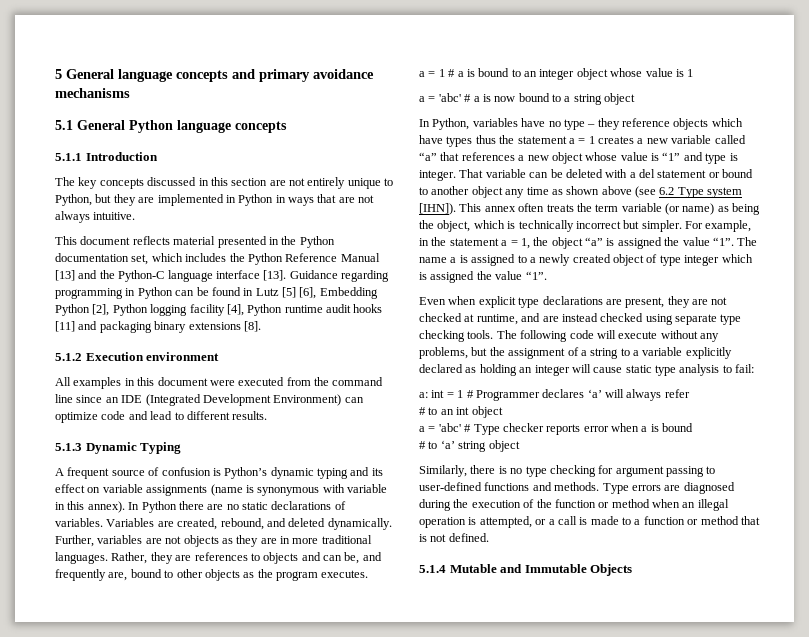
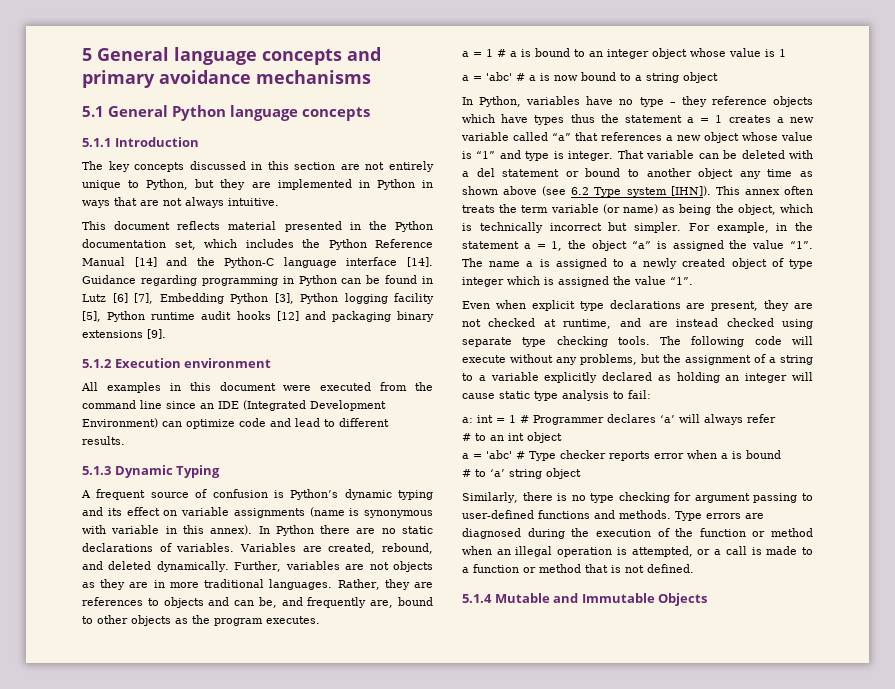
- This document reflects material presented in the Python documentation set, which includes the Python Reference Manual [13] and the Python-C language interface [13].
+ This document reflects material presented in the Python documentation set, which includes the Python Reference Manual [14] and the Python-C language interface [14].
- Guidance regarding programming in Python can be found in Lutz [5] [6], Embedding Python [2], Python logging facility [4], Python runtime audit hooks [11] and packaging binary extensions [8].
+ Guidance regarding programming in Python can be found in Lutz [6] [7], Embedding Python [3], Python logging facility [5], Python runtime audit hooks [12] and packaging binary extensions [9].

